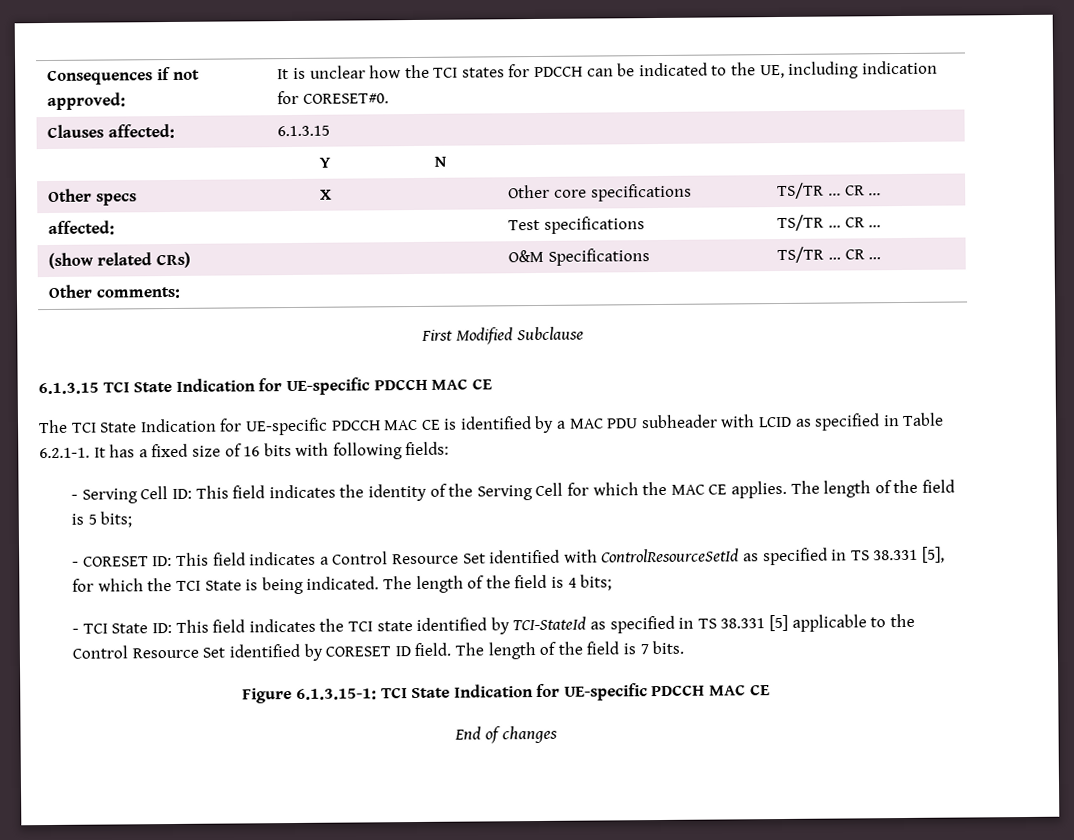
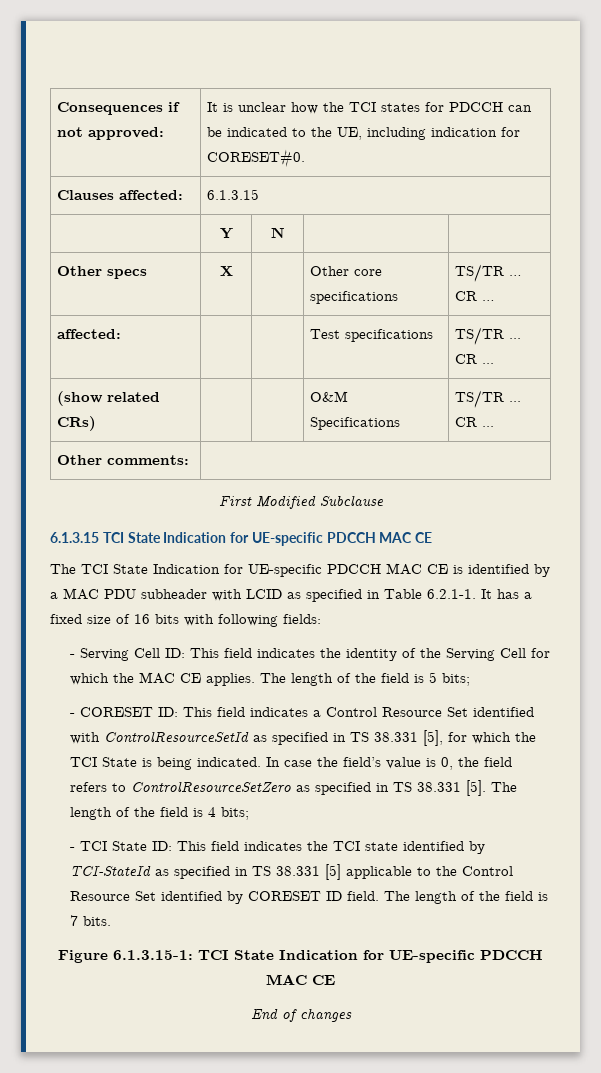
+ In case the field’s value is 0, the field refers to ControlResourceSetZero as specified in TS 38.331 [5].

